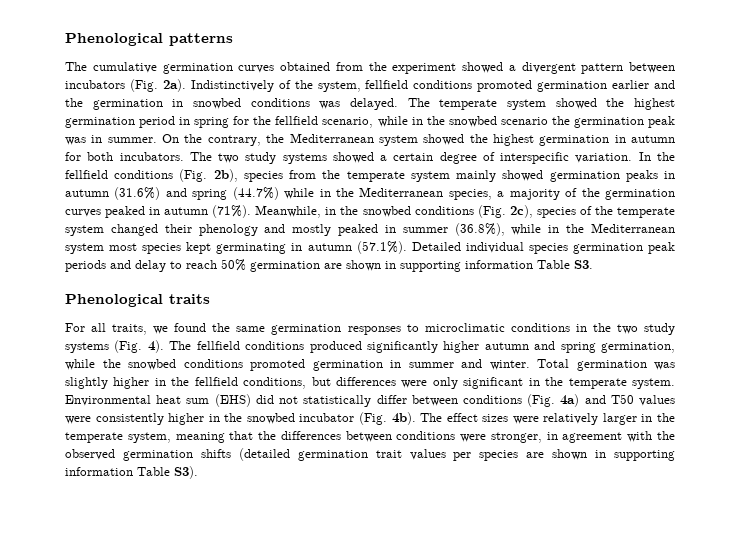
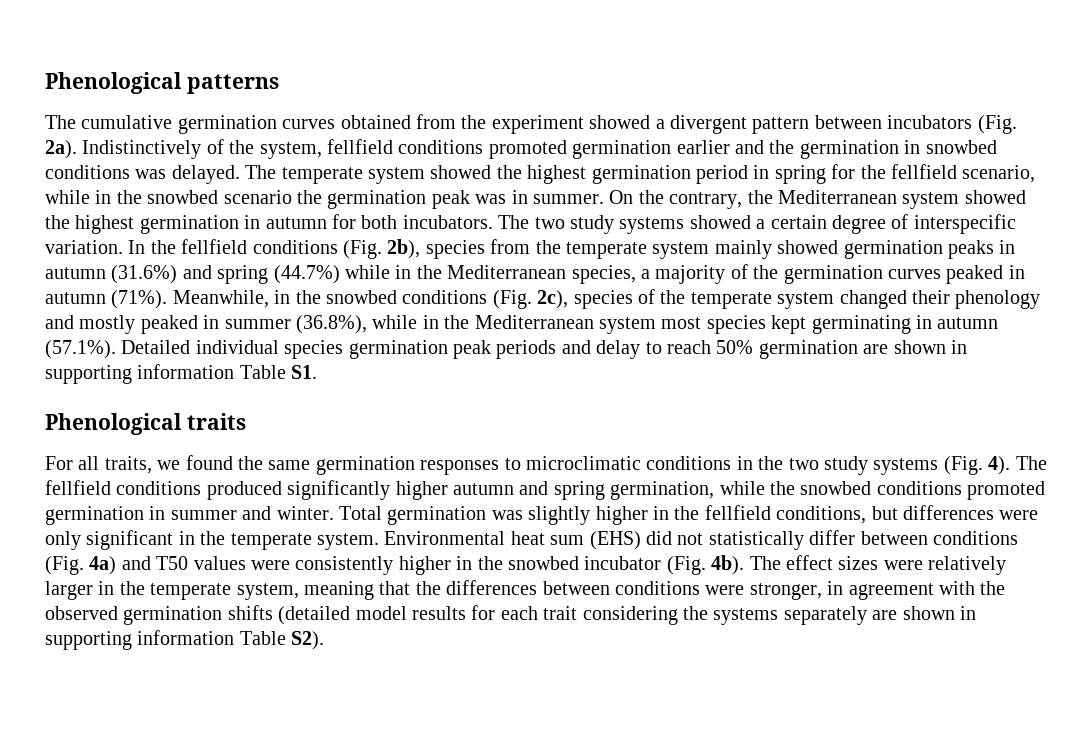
- Meanwhile, in the snowbed conditions (Fig. 2c), species of the temperate system changed their phenology and mostly peaked in summer (36.8%), while in the Mediterranean system most species kept germinating in autumn (57.1%). Detailed individual species germination peak periods and delay to reach 50% germination are shown in supporting information Table S3.
+ Meanwhile, in the snowbed conditions (Fig. 2c), species of the temperate system changed their phenology and mostly peaked in summer (36.8%), while in the Mediterranean system most species kept germinating in autumn (57.1%). Detailed individual species germination peak periods and delay to reach 50% germination are shown in supporting information Table S1.
- The effect sizes were relatively larger in the temperate system, meaning that the differences between conditions were stronger, in agreement with the observed germination shifts (detailed germination trait values per species are shown in supporting information Table S3).
+ The effect sizes were relatively larger in the temperate system, meaning that the differences between conditions were stronger, in agreement with the observed germination shifts (detailed model results for each trait considering the systems separately are shown in supporting information Table S2).

